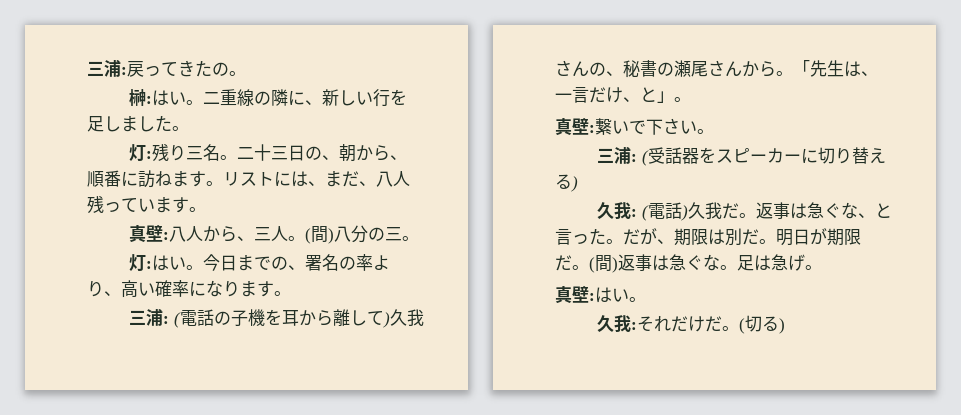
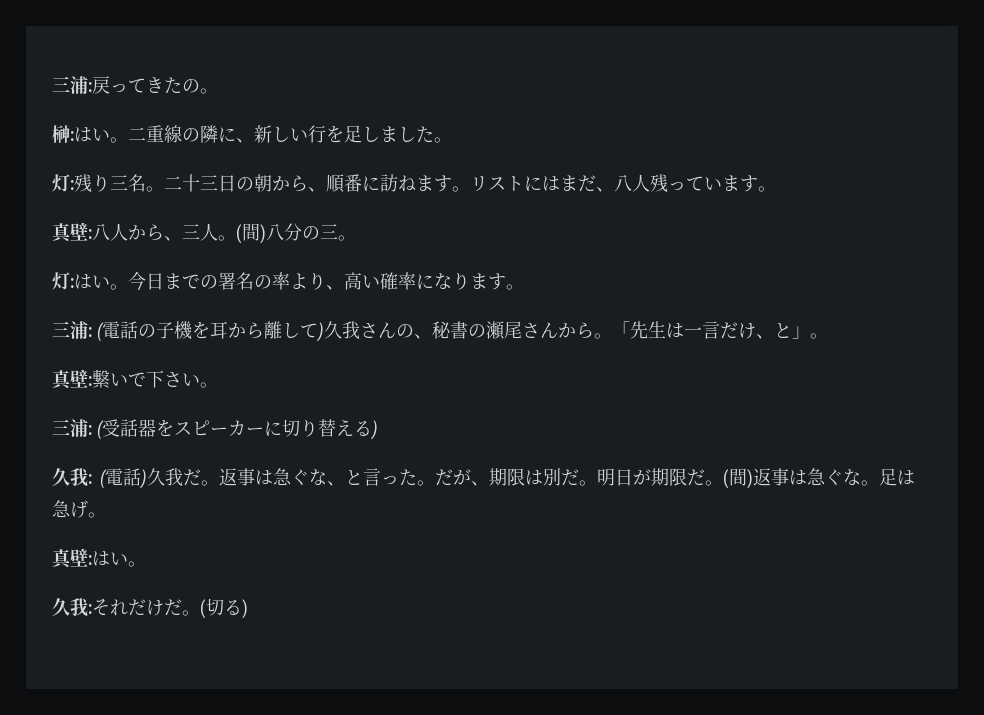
- 二十三日の、朝から、順番に訪ねます。
+ 二十三日の朝から、順番に訪ねます。
- リストには、まだ、八人残っています。
+ リストにはまだ、八人残っています。
- 今日までの、署名の率より、高い確率になります。
+ 今日までの署名の率より、高い確率になります。
- 「先生は、一言だけ、と」。
+ 「先生は一言だけ、と」。

